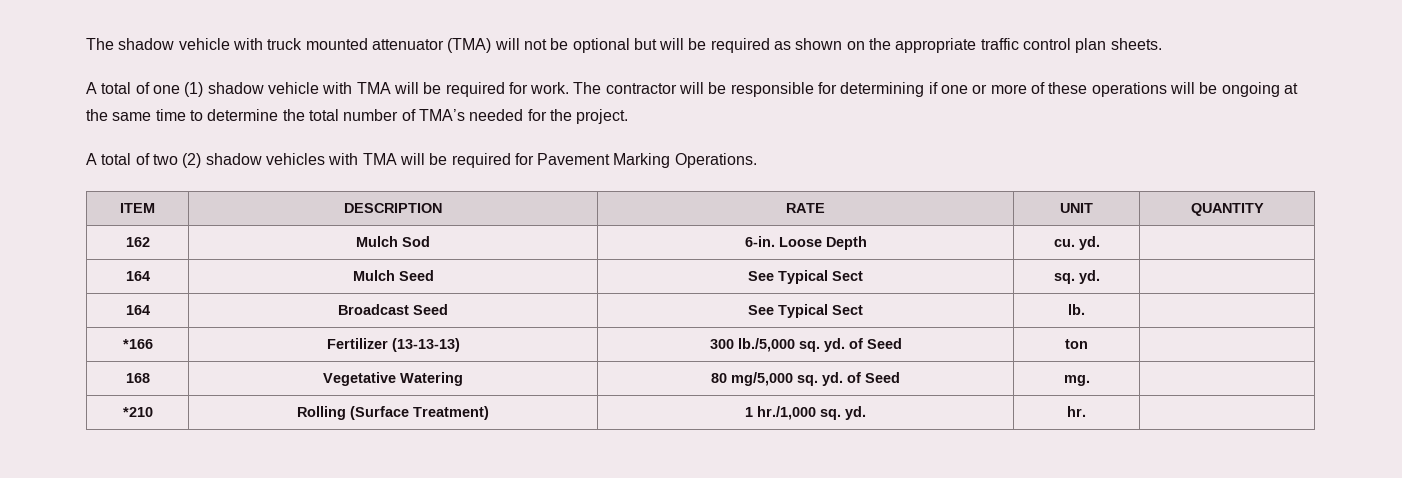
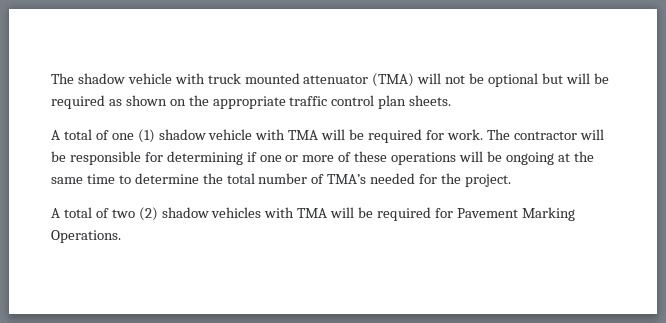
- ITEM | DESCRIPTION | RATE | UNIT | QUANTITY
- 162 | Mulch Sod | 6-in. Loose Depth | cu. yd. |
- 164 | Mulch Seed | See Typical Sect | sq. yd. |
- 164 | Broadcast Seed | See Typical Sect | lb. |
- *166 | Fertilizer (13-13-13) | 300 lb./5,000 sq. yd. of Seed | ton |
- 168 | Vegetative Watering | 80 mg/5,000 sq. yd. of Seed | mg. |
- *210 | Rolling (Surface Treatment) | 1 hr./1,000 sq. yd. | hr. |

